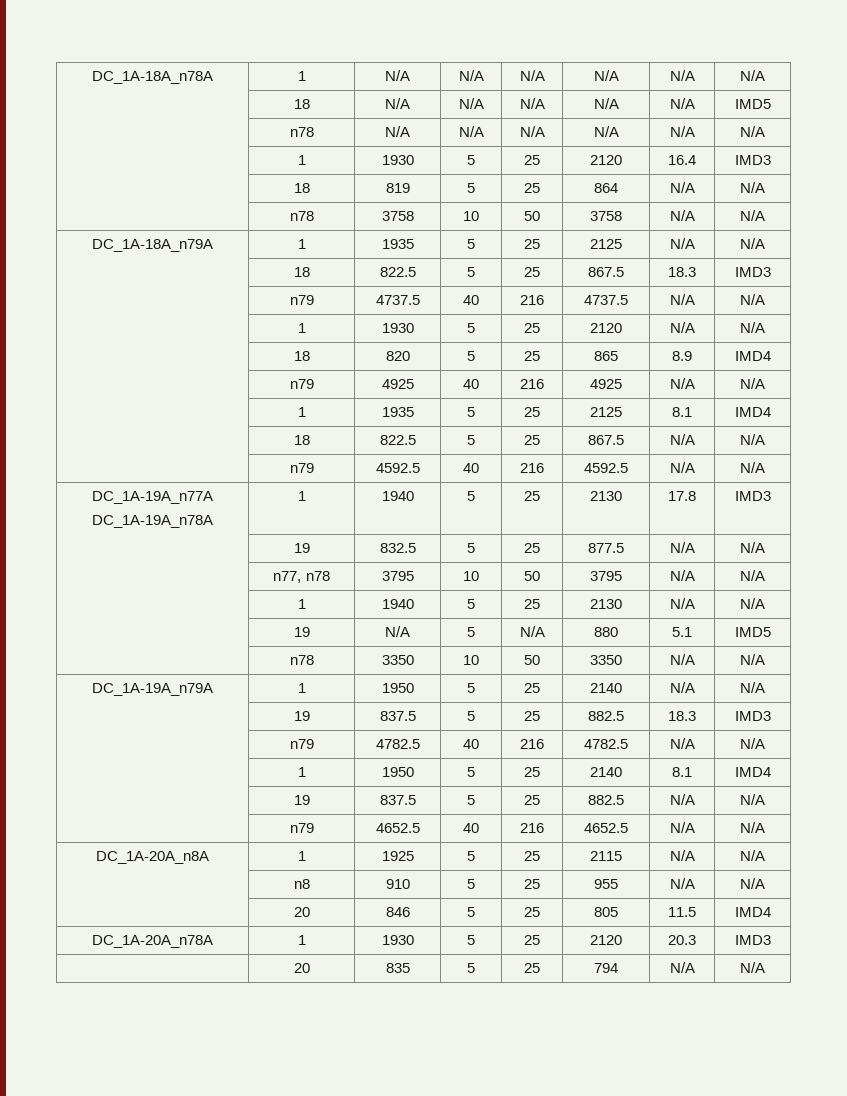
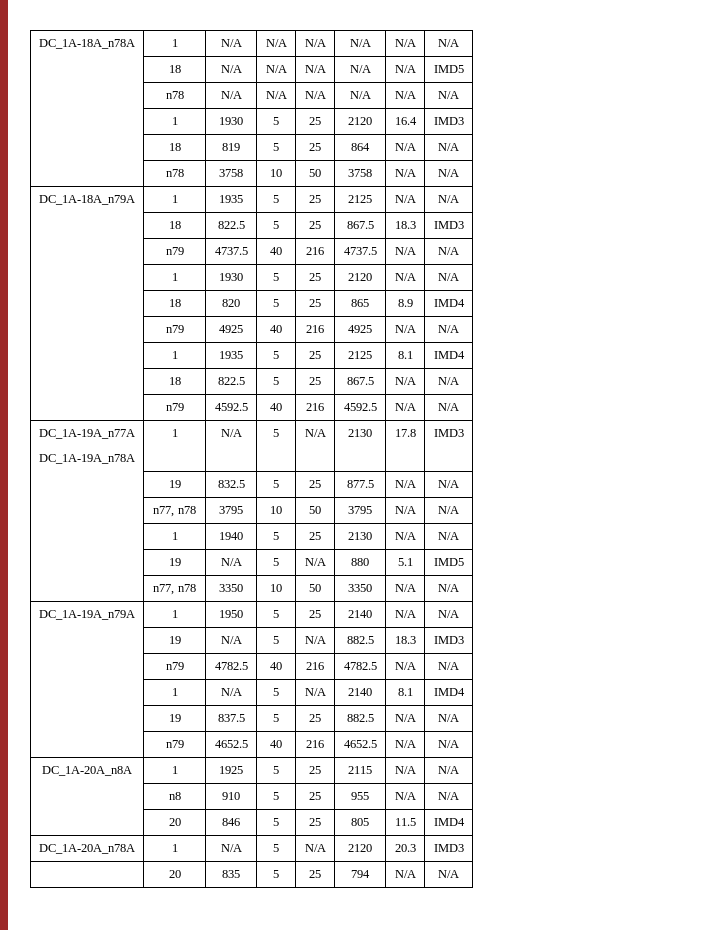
  DC_1A-19A_n77A
- DC_1A-19A_n78A | 1 | 1940 | 5 | 25 | 2130 | 17.8 | IMD3
+ DC_1A-19A_n78A | 1 | N/A | 5 | N/A | 2130 | 17.8 | IMD3
- | n78 | 3350 | 10 | 50 | 3350 | N/A | N/A
+ | n77, n78 | 3350 | 10 | 50 | 3350 | N/A | N/A
- | 19 | 837.5 | 5 | 25 | 882.5 | 18.3 | IMD3
+ | 19 | N/A | 5 | N/A | 882.5 | 18.3 | IMD3
- | 1 | 1950 | 5 | 25 | 2140 | 8.1 | IMD4
+ | 1 | N/A | 5 | N/A | 2140 | 8.1 | IMD4
- DC_1A-20A_n78A | 1 | 1930 | 5 | 25 | 2120 | 20.3 | IMD3
+ DC_1A-20A_n78A | 1 | N/A | 5 | N/A | 2120 | 20.3 | IMD3

